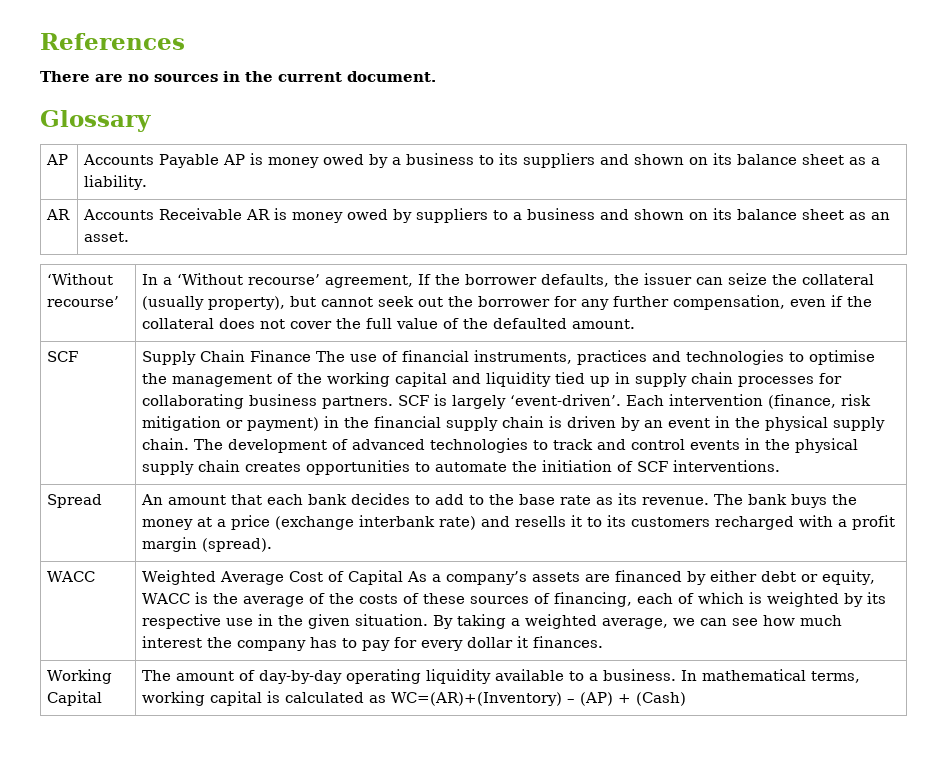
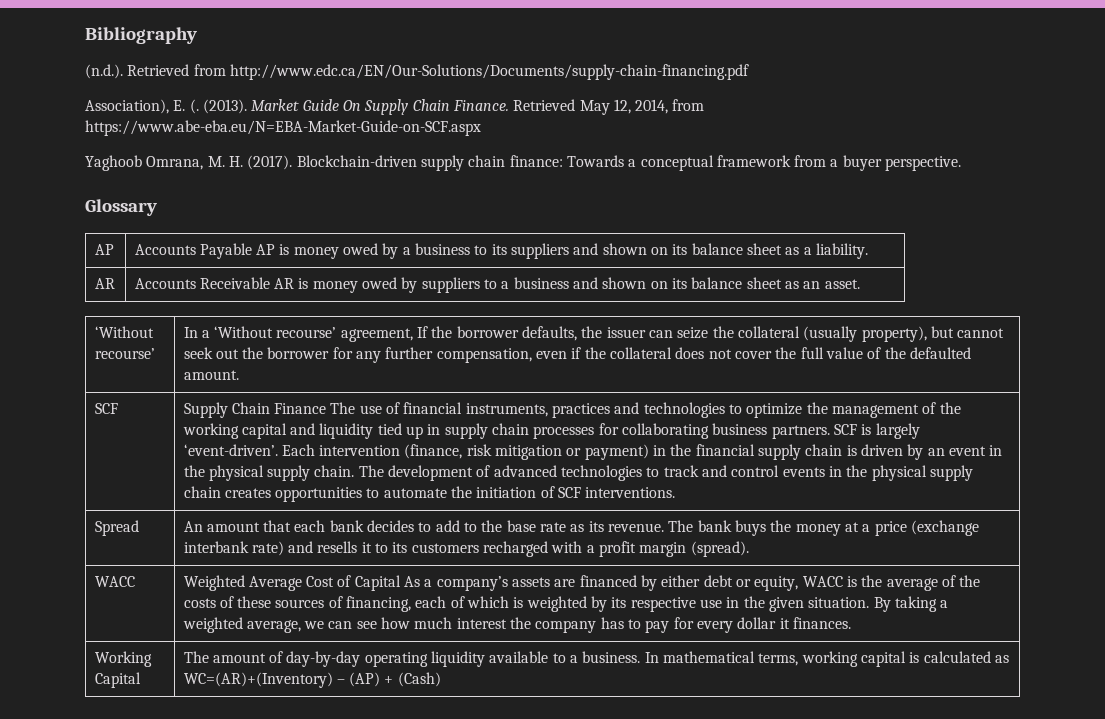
- References
- There are no sources in the current document.
+ Bibliography
+ (n.d.). Retrieved from http://www.edc.ca/EN/Our-Solutions/Documents/supply-chain-financing.pdf
+ Association), E. (. (2013). Market Guide On Supply Chain Finance. Retrieved May 12, 2014, from https://www.abe-eba.eu/N=EBA-Market-Guide-on-SCF.aspx
+ Yaghoob Omrana, M. H. (2017). Blockchain-driven supply chain finance: Towards a conceptual framework from a buyer perspective.
- Supply Chain Finance The use of financial instruments, practices and technologies to optimise the management of the working capital and liquidity tied up in supply chain processes for collaborating business partners.
+ Supply Chain Finance The use of financial instruments, practices and technologies to optimize the management of the working capital and liquidity tied up in supply chain processes for collaborating business partners.

